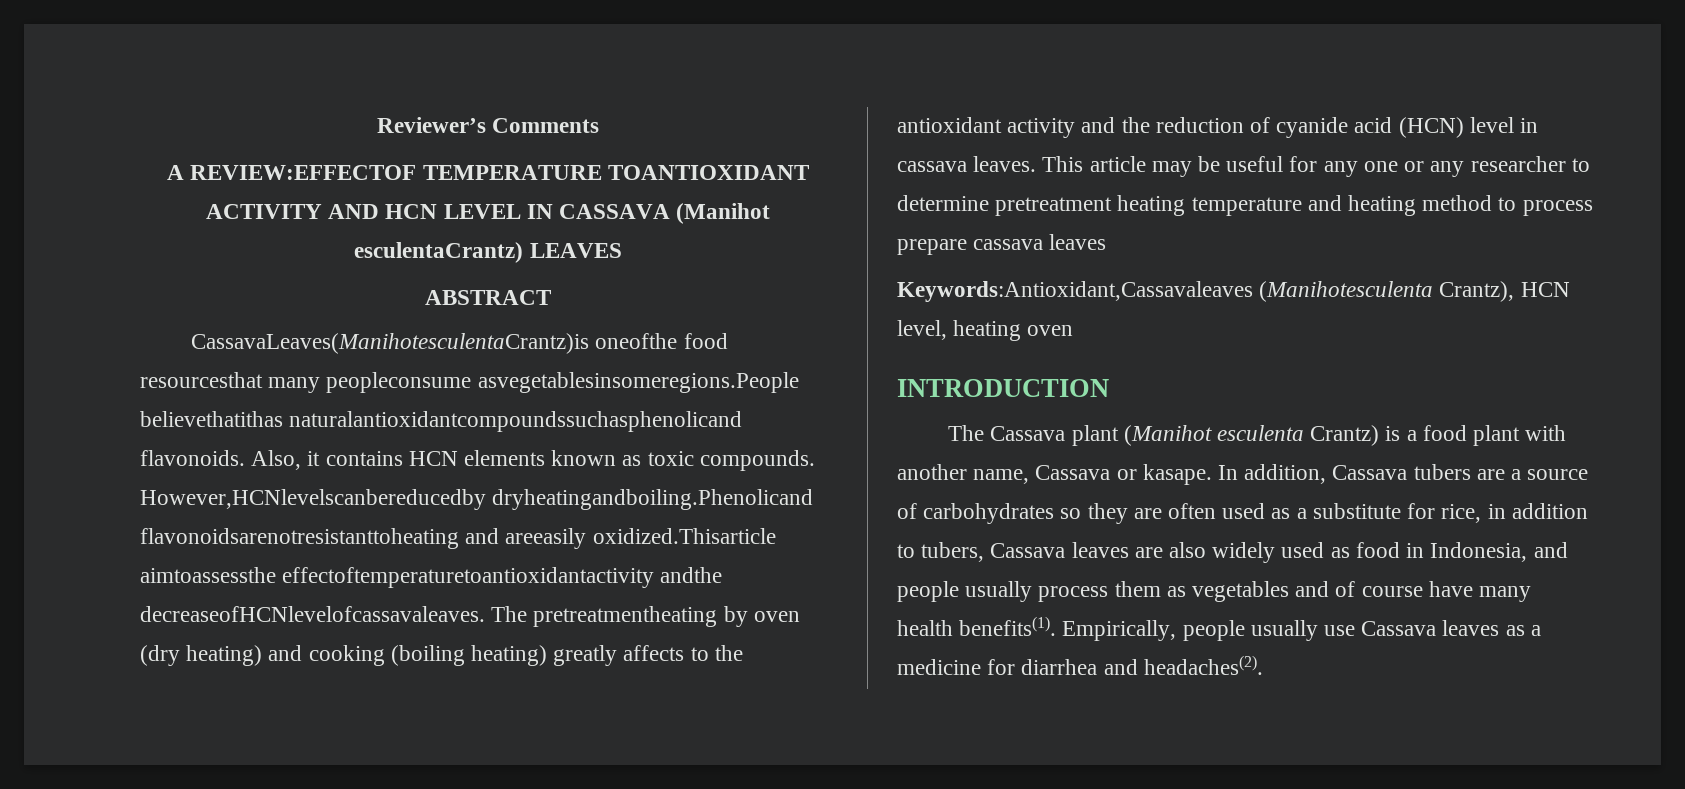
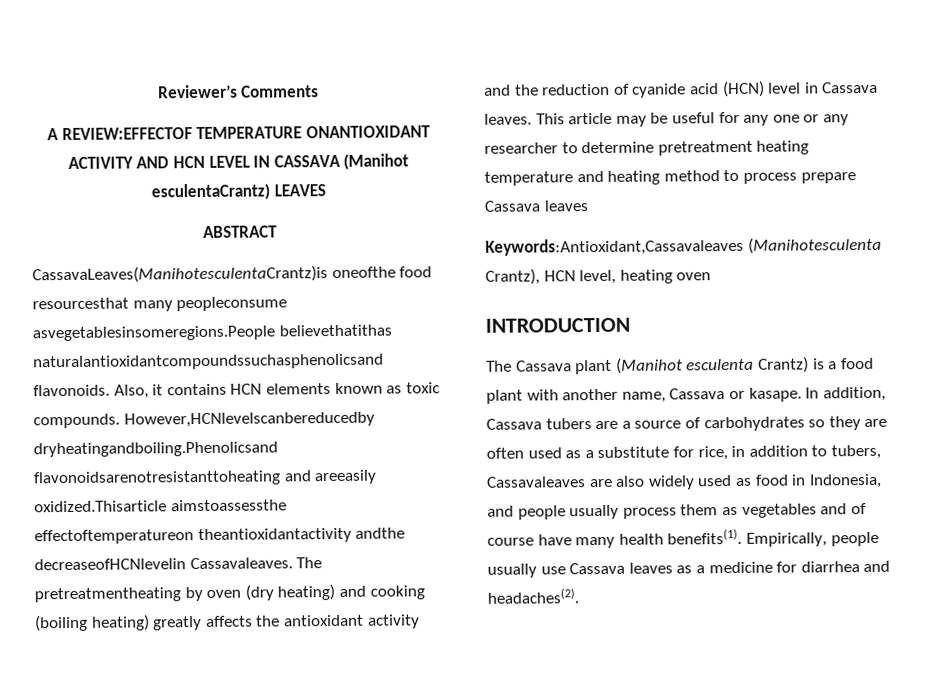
- A REVIEW:EFFECTOF TEMPERATURE TOANTIOXIDANT ACTIVITY AND HCN LEVEL IN CASSAVA (Manihot esculentaCrantz) LEAVES
+ A REVIEW:EFFECTOF TEMPERATURE ONANTIOXIDANT ACTIVITY AND HCN LEVEL IN CASSAVA (Manihot esculentaCrantz) LEAVES
- CassavaLeaves(ManihotesculentaCrantz)is oneofthe food resourcesthat many peopleconsume asvegetablesinsomeregions.People believethatithas naturalantioxidantcompoundssuchasphenolicand flavonoids.
+ CassavaLeaves(ManihotesculentaCrantz)is oneofthe food resourcesthat many peopleconsume asvegetablesinsomeregions.People believethatithas naturalantioxidantcompoundssuchasphenolicsand flavonoids.
- However,HCNlevelscanbereducedby dryheatingandboiling.Phenolicand flavonoidsarenotresistanttoheating and areeasily oxidized.Thisarticle aimtoassessthe effectoftemperaturetoantioxidantactivity andthe decreaseofHCNlevelofcassavaleaves.
+ However,HCNlevelscanbereducedby dryheatingandboiling.Phenolicsand flavonoidsarenotresistanttoheating and areeasily oxidized.Thisarticle aimstoassessthe effectoftemperatureon theantioxidantactivity andthe decreaseofHCNlevelin Cassavaleaves.
- The pretreatmentheating by oven (dry heating) and cooking (boiling heating) greatly affects to the antioxidant activity and the reduction of cyanide acid (HCN) level in cassava leaves.
+ The pretreatmentheating by oven (dry heating) and cooking (boiling heating) greatly affects the antioxidant activity and the reduction of cyanide acid (HCN) level in Cassava leaves.
- This article may be useful for any one or any researcher to determine pretreatment heating temperature and heating method to process prepare cassava leaves
+ This article may be useful for any one or any researcher to determine pretreatment heating temperature and heating method to process prepare Cassava leaves
- In addition, Cassava tubers are a source of carbohydrates so they are often used as a substitute for rice, in addition to tubers, Cassava leaves are also widely used as food in Indonesia, and people usually process them as vegetables and of course have many health benefits(1).
+ In addition, Cassava tubers are a source of carbohydrates so they are often used as a substitute for rice, in addition to tubers, Cassavaleaves are also widely used as food in Indonesia, and people usually process them as vegetables and of course have many health benefits(1).

